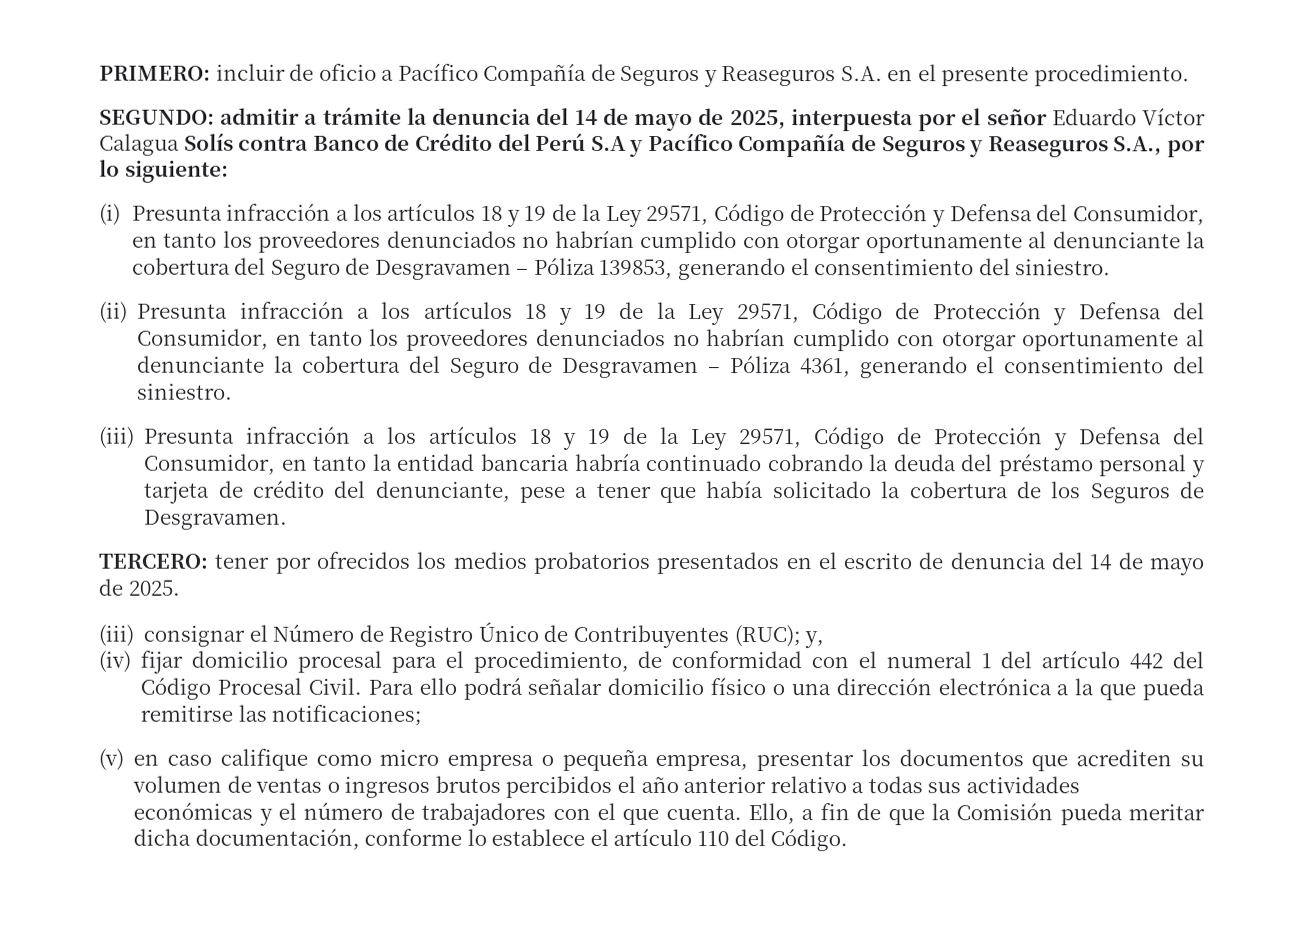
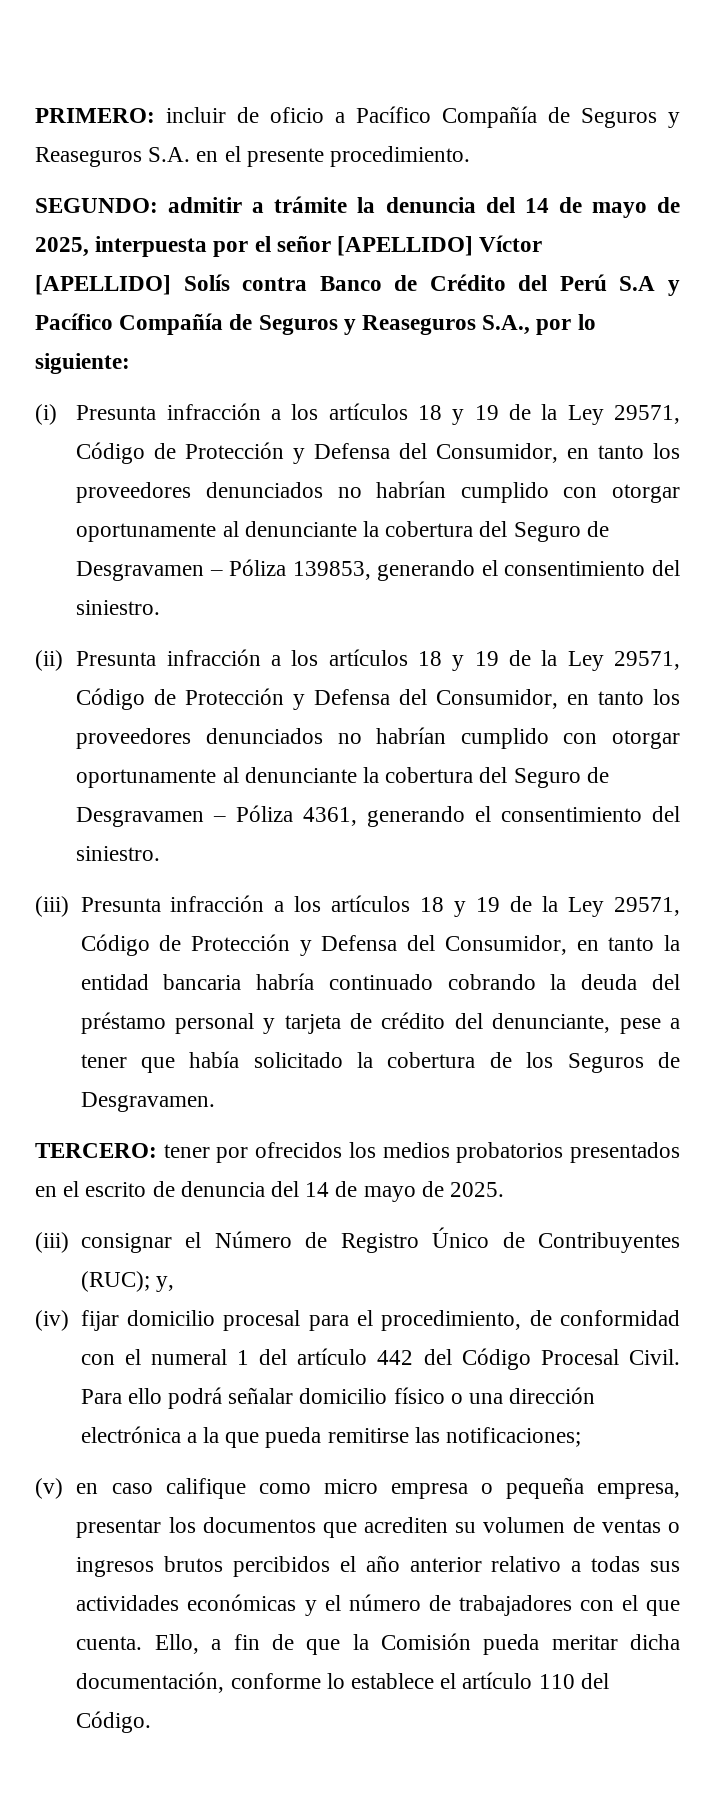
- SEGUNDO: admitir a trámite la denuncia del 14 de mayo de 2025, interpuesta por el señor Eduardo Víctor Calagua Solís contra Banco de Crédito del Perú S.A y Pacífico Compañía de Seguros y Reaseguros S.A., por lo siguiente:
+ SEGUNDO: admitir a trámite la denuncia del 14 de mayo de 2025, interpuesta por el señor [APELLIDO] Víctor [APELLIDO] Solís contra Banco de Crédito del Perú S.A y Pacífico Compañía de Seguros y Reaseguros S.A., por lo siguiente:

